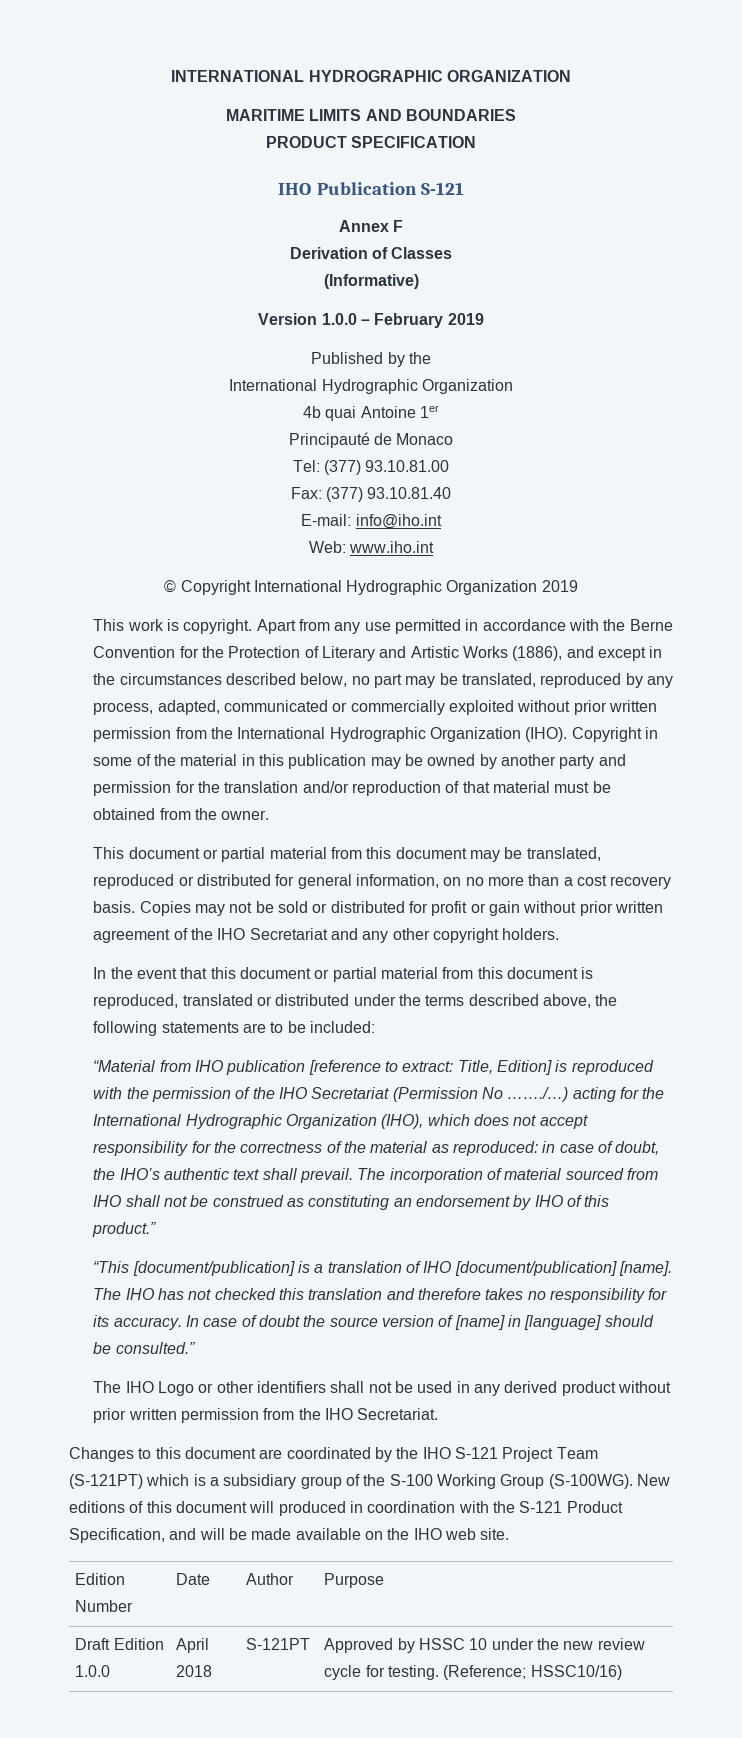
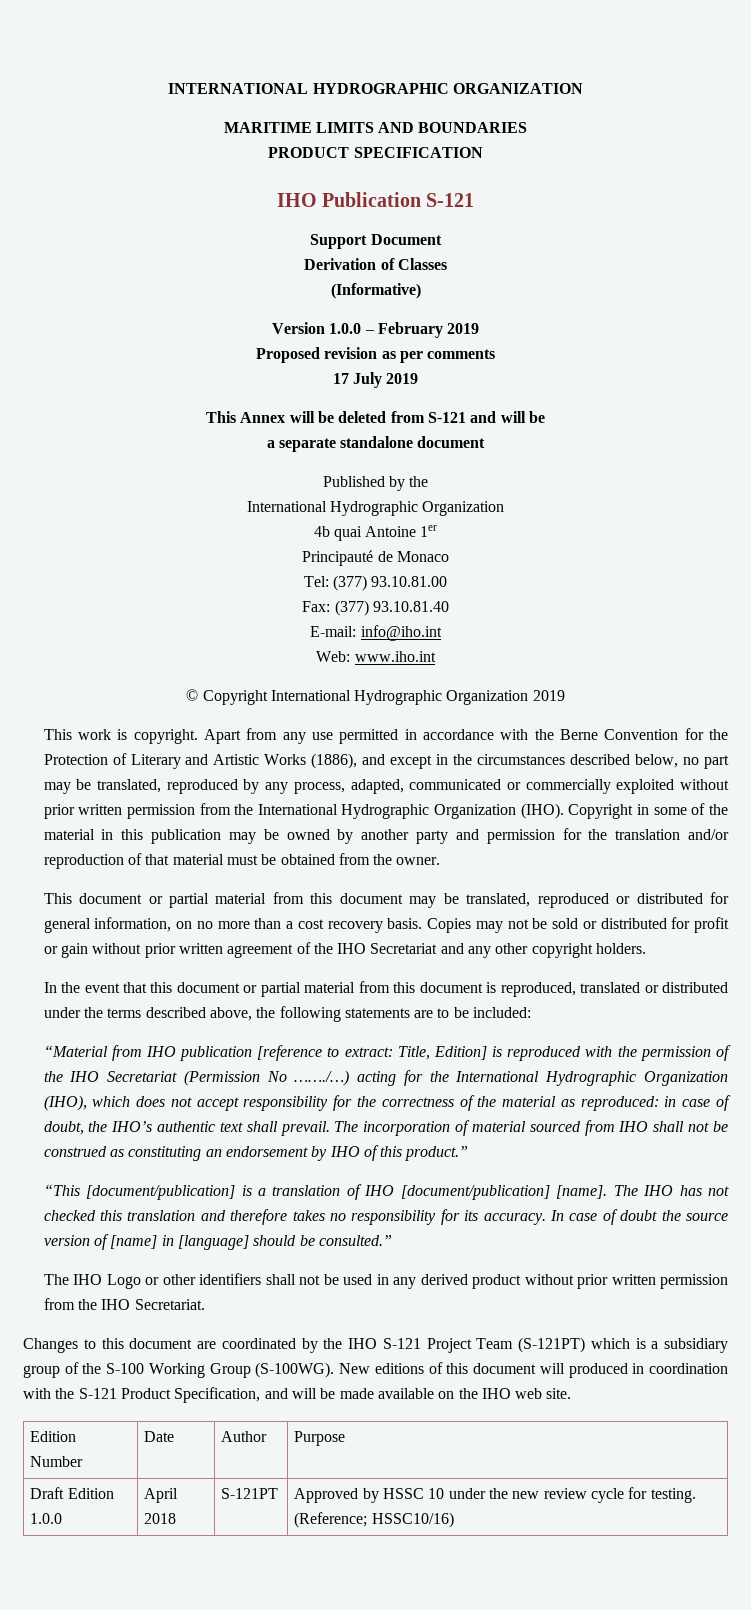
- Annex F
+ Support Document
+ Proposed revision as per comments
+ 17 July 2019
+ This Annex will be deleted from S-121 and will be
+ a separate standalone document

